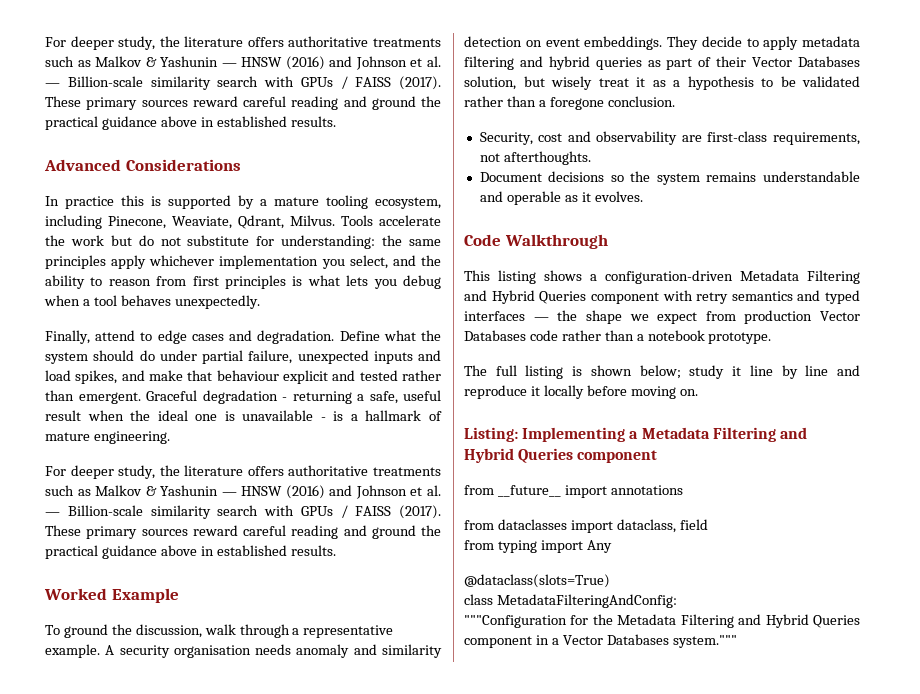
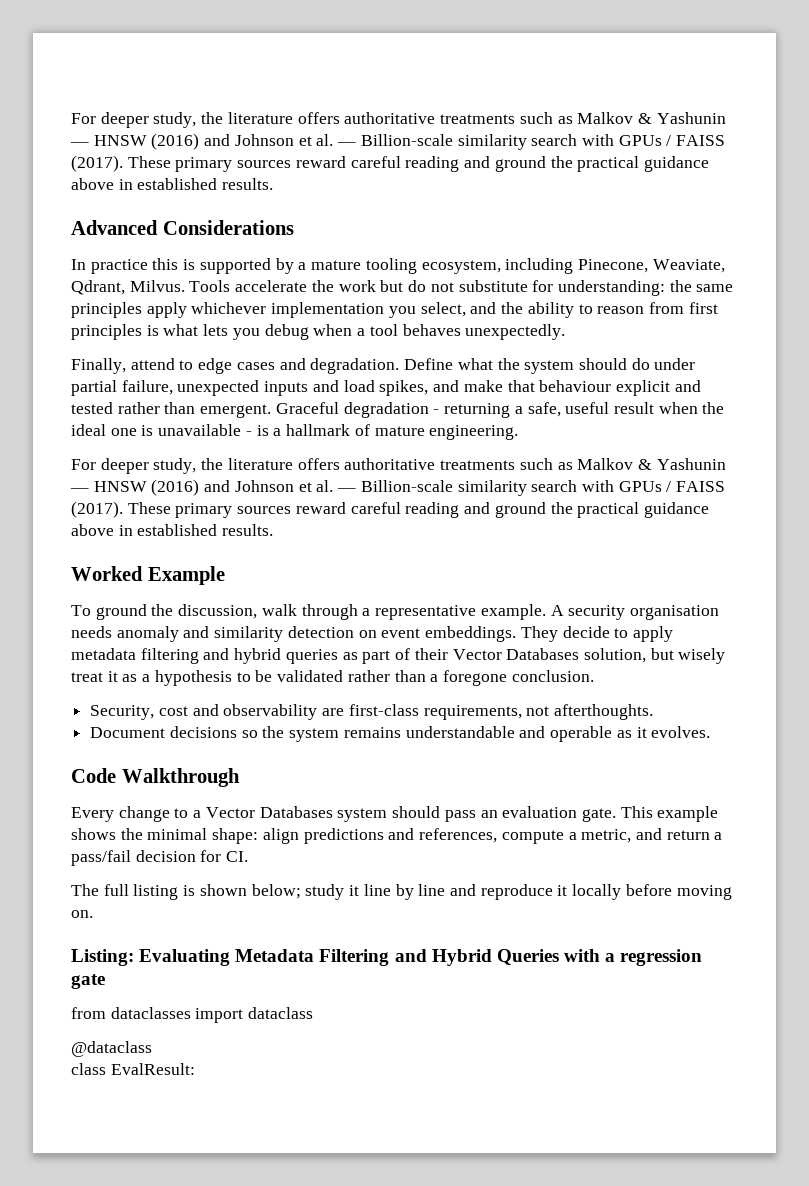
- This listing shows a configuration-driven Metadata Filtering and Hybrid Queries component with retry semantics and typed interfaces — the shape we expect from production Vector Databases code rather than a notebook prototype.
+ Every change to a Vector Databases system should pass an evaluation gate. This example shows the minimal shape: align predictions and references, compute a metric, and return a pass/fail decision for CI.
- Listing: Implementing a Metadata Filtering and Hybrid Queries component
- from __future__ import annotations
- from dataclasses import dataclass, field
- from typing import Any
- @dataclass(slots=True)
- class MetadataFilteringAndConfig:
- """Configuration for the Metadata Filtering and Hybrid Queries component in a Vector Databases system."""
+ Listing: Evaluating Metadata Filtering and Hybrid Queries with a regression gate
+ from dataclasses import dataclass
+ @dataclass
+ class EvalResult:

